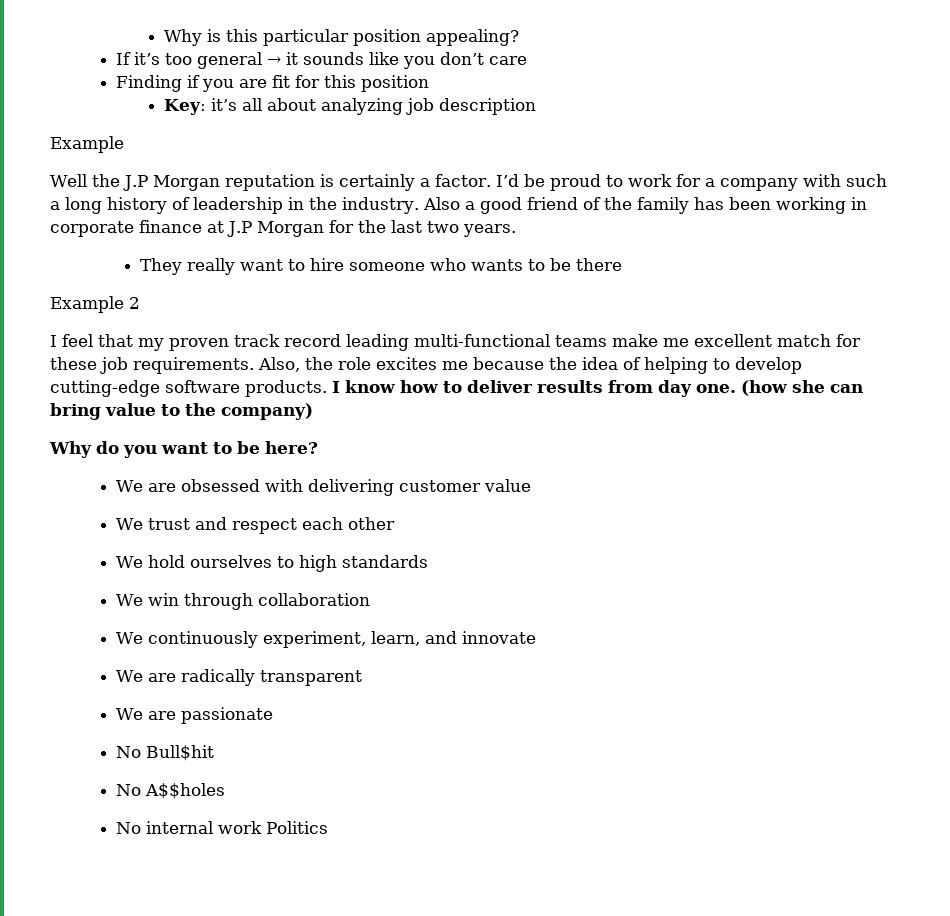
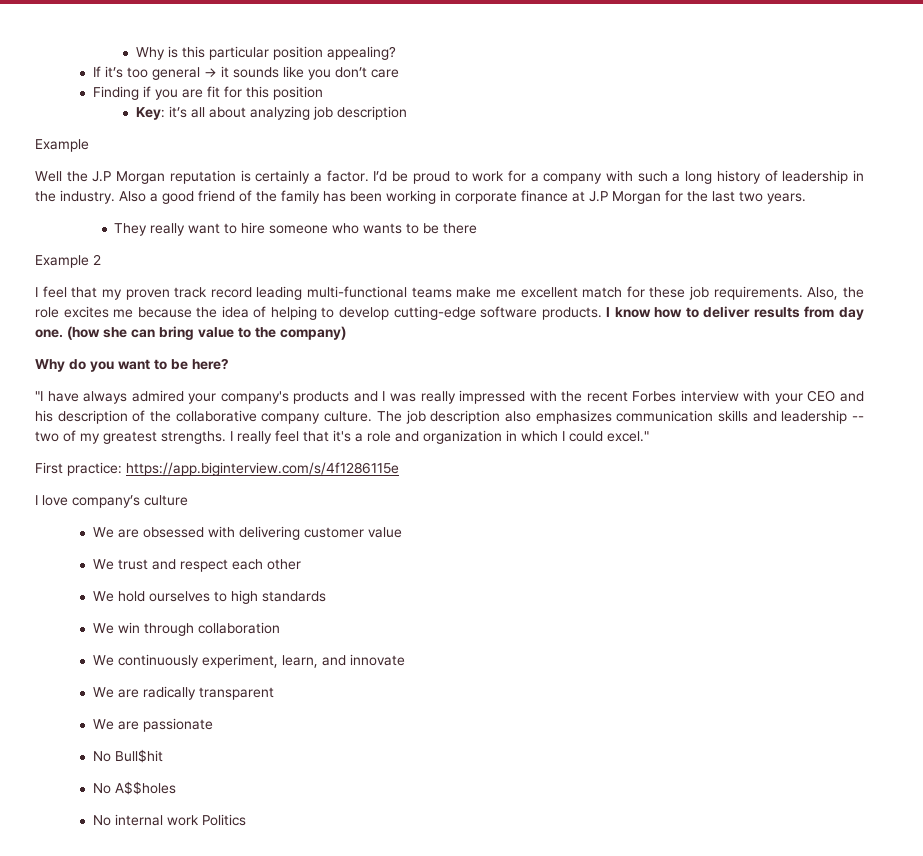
+ "I have always admired your company's products and I was really impressed with the recent Forbes interview with your CEO and his description of the collaborative company culture. The job description also emphasizes communication skills and leadership -- two of my greatest strengths. I really feel that it's a role and organization in which I could excel."
+ First practice: https://app.biginterview.com/s/4f1286115e
+ I love company’s culture

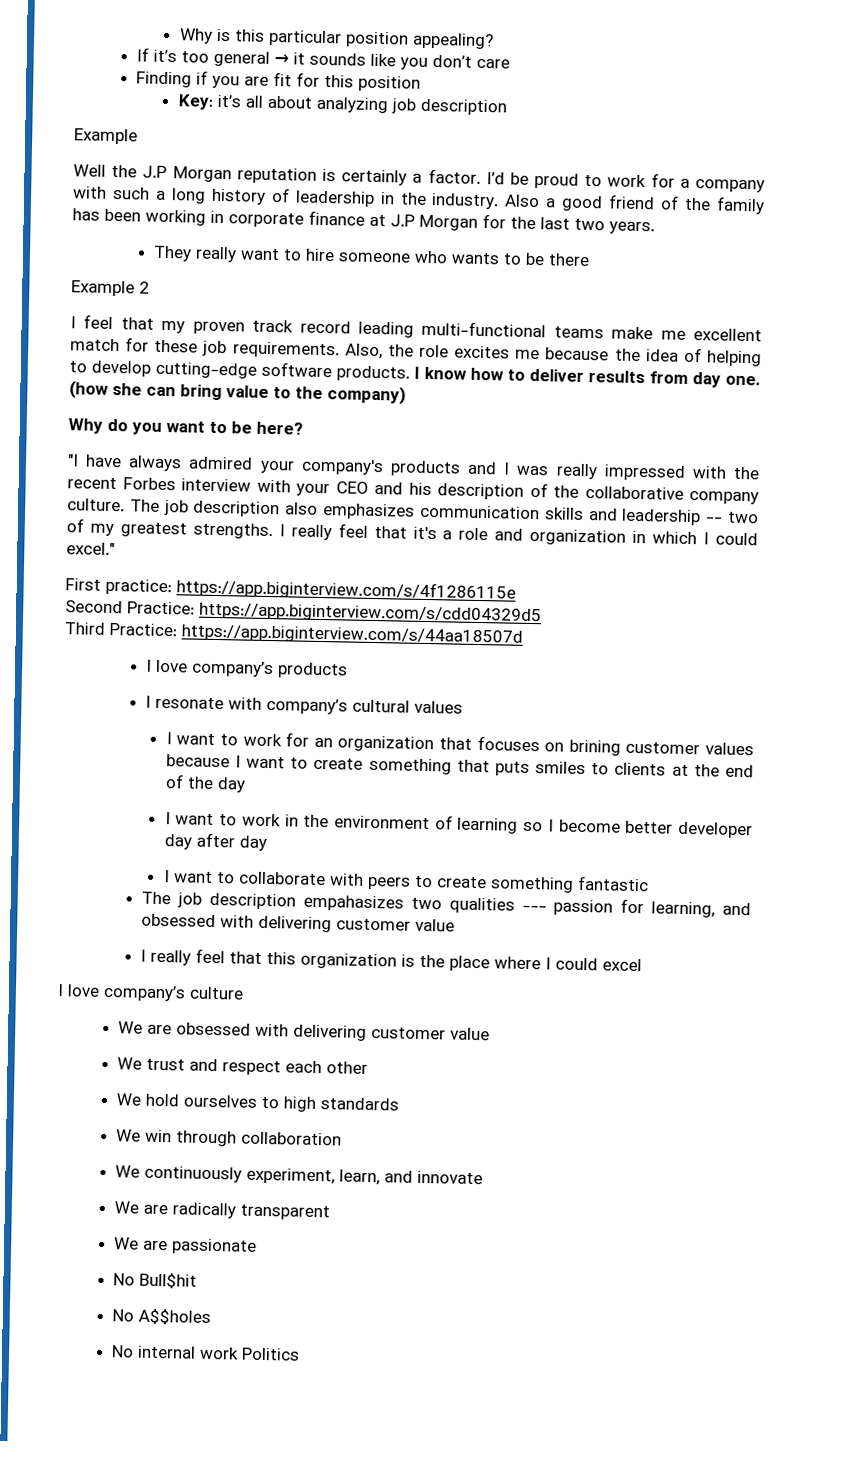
+ Second Practice: https://app.biginterview.com/s/cdd04329d5
+ Third Practice: https://app.biginterview.com/s/44aa18507d
+ I love company’s products
+ I resonate with company’s cultural values
+ I want to work for an organization that focuses on brining customer values because I want to create something that puts smiles to clients at the end of the day
+ I want to work in the environment of learning so I become better developer day after day
+ I want to collaborate with peers to create something fantastic
+ The job description empahasizes two qualities --- passion for learning, and obsessed with delivering customer value
+ I really feel that this organization is the place where I could excel

